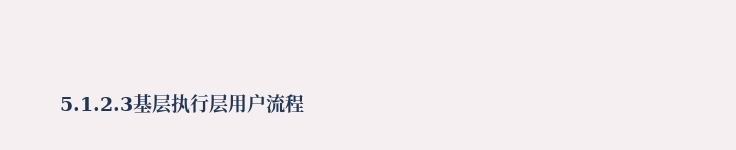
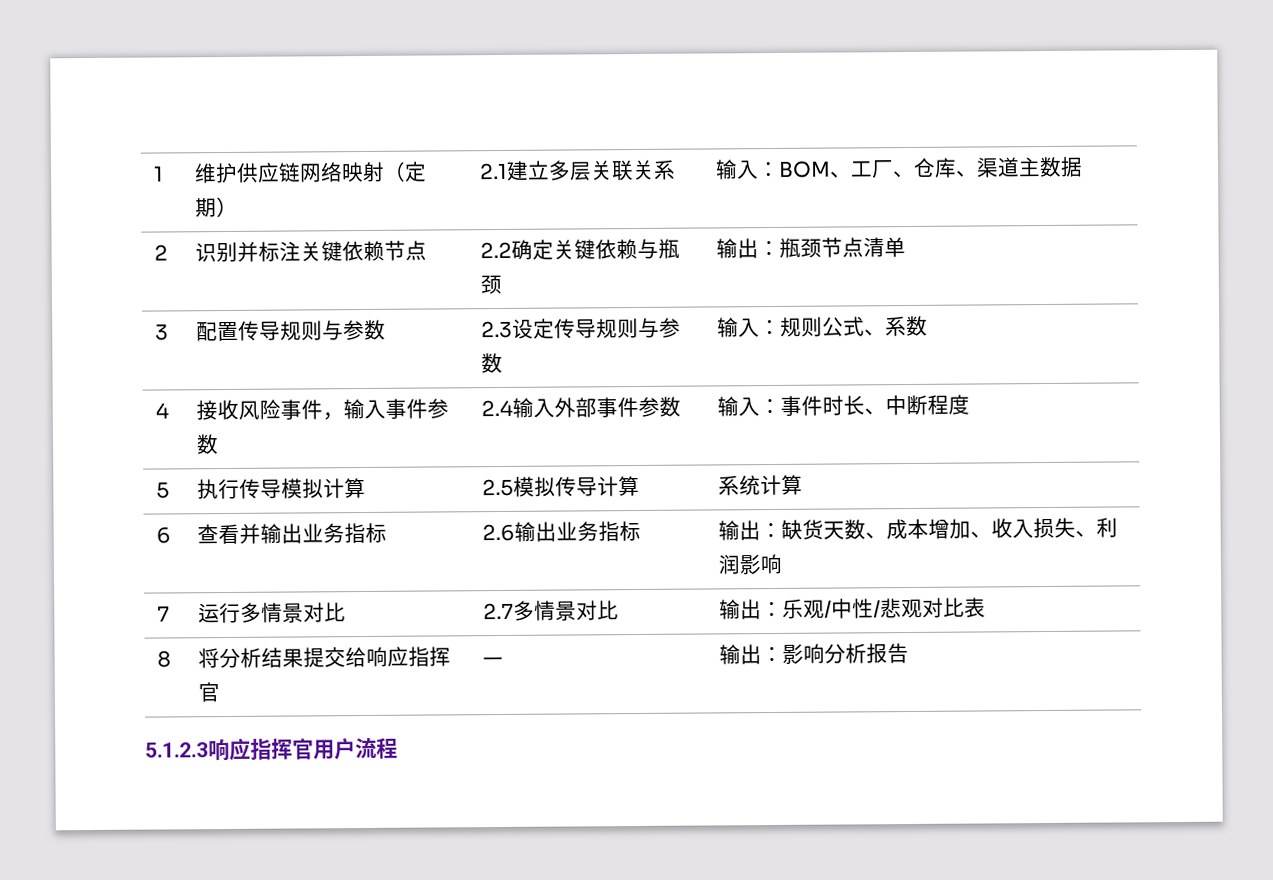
- 5.1.2.3基层执行层用户流程
+ 1 | 维护供应链网络映射（定期） | 2.1建立多层关联关系 | 输入：BOM、工厂、仓库、渠道主数据
+ 2 | 识别并标注关键依赖节点 | 2.2确定关键依赖与瓶颈 | 输出：瓶颈节点清单
+ 3 | 配置传导规则与参数 | 2.3设定传导规则与参数 | 输入：规则公式、系数
+ 4 | 接收风险事件，输入事件参数 | 2.4输入外部事件参数 | 输入：事件时长、中断程度
+ 5 | 执行传导模拟计算 | 2.5模拟传导计算 | 系统计算
+ 6 | 查看并输出业务指标 | 2.6输出业务指标 | 输出：缺货天数、成本增加、收入损失、利润影响
+ 7 | 运行多情景对比 | 2.7多情景对比 | 输出：乐观/中性/悲观对比表
+ 8 | 将分析结果提交给响应指挥官 | — | 输出：影响分析报告
+ 5.1.2.3响应指挥官用户流程

